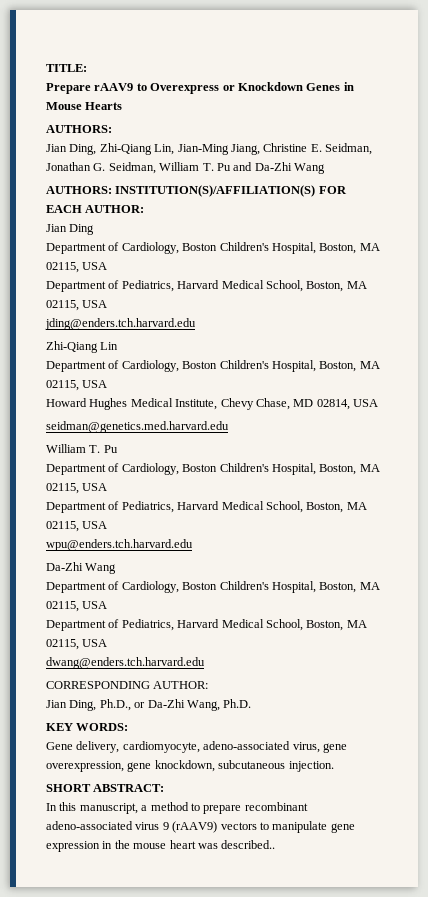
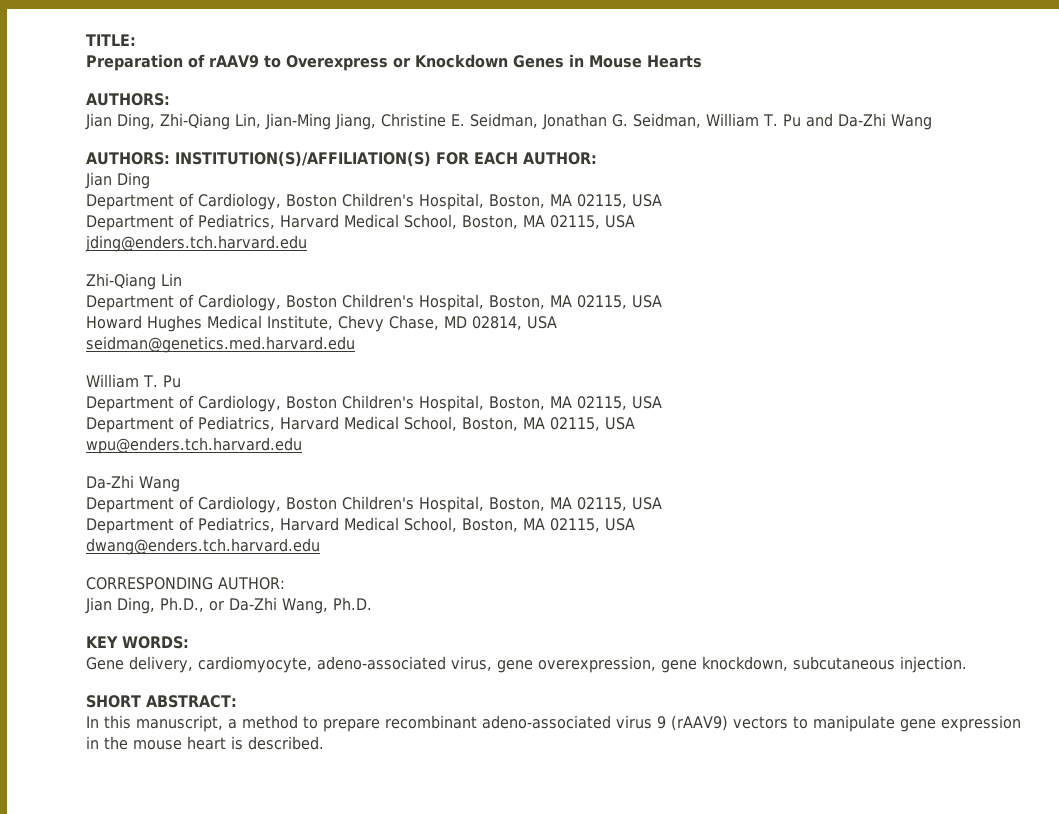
- Prepare rAAV9 to Overexpress or Knockdown Genes in Mouse Hearts
+ Preparation of rAAV9 to Overexpress or Knockdown Genes in Mouse Hearts
- In this manuscript, a method to prepare recombinant adeno-associated virus 9 (rAAV9) vectors to manipulate gene expression in the mouse heart was described..
+ In this manuscript, a method to prepare recombinant adeno-associated virus 9 (rAAV9) vectors to manipulate gene expression in the mouse heart is described.

